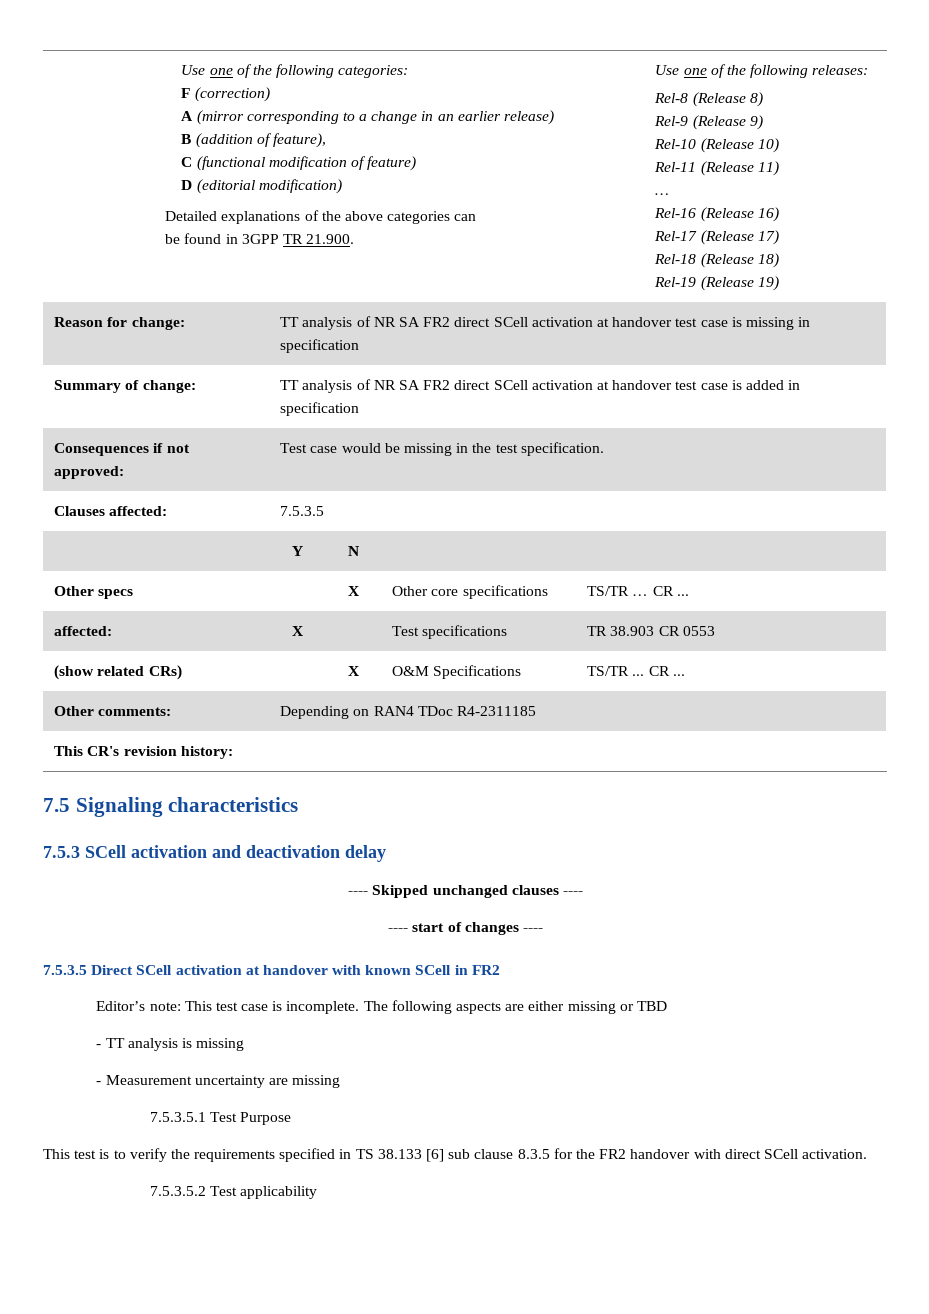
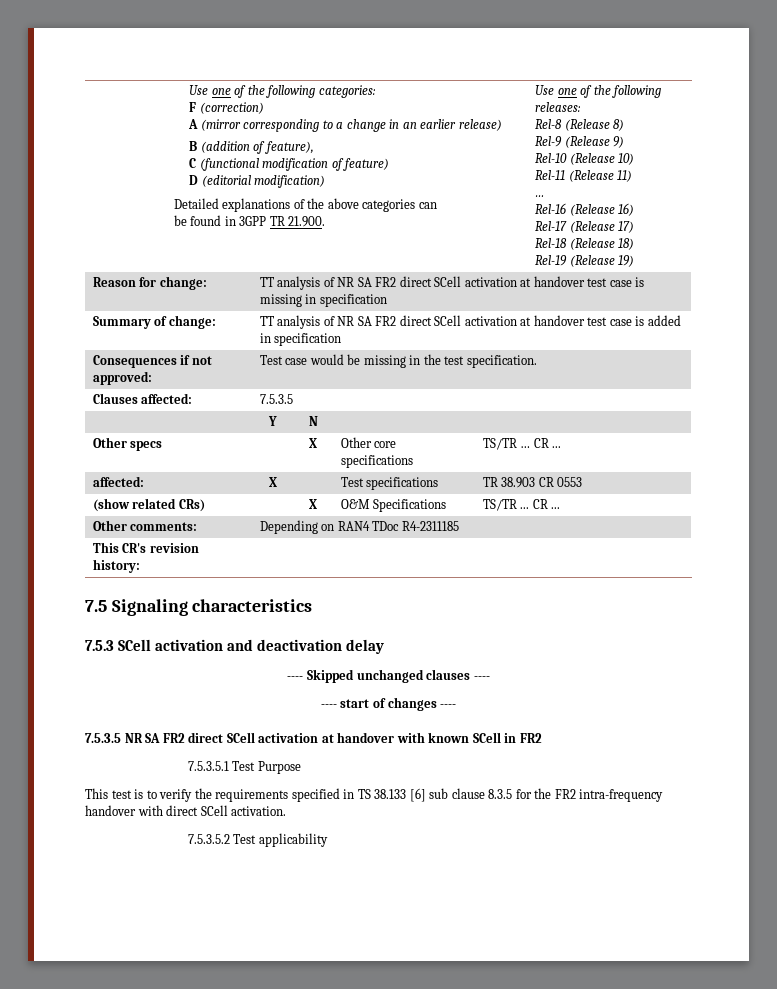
- 7.5.3.5 Direct SCell activation at handover with known SCell in FR2
+ 7.5.3.5 NR SA FR2 direct SCell activation at handover with known SCell in FR2
- Editor’s note: This test case is incomplete. The following aspects are either missing or TBD
- - TT analysis is missing
- - Measurement uncertainty are missing
- This test is to verify the requirements specified in TS 38.133 [6] sub clause 8.3.5 for the FR2 handover with direct SCell activation.
+ This test is to verify the requirements specified in TS 38.133 [6] sub clause 8.3.5 for the FR2 intra-frequency handover with direct SCell activation.

